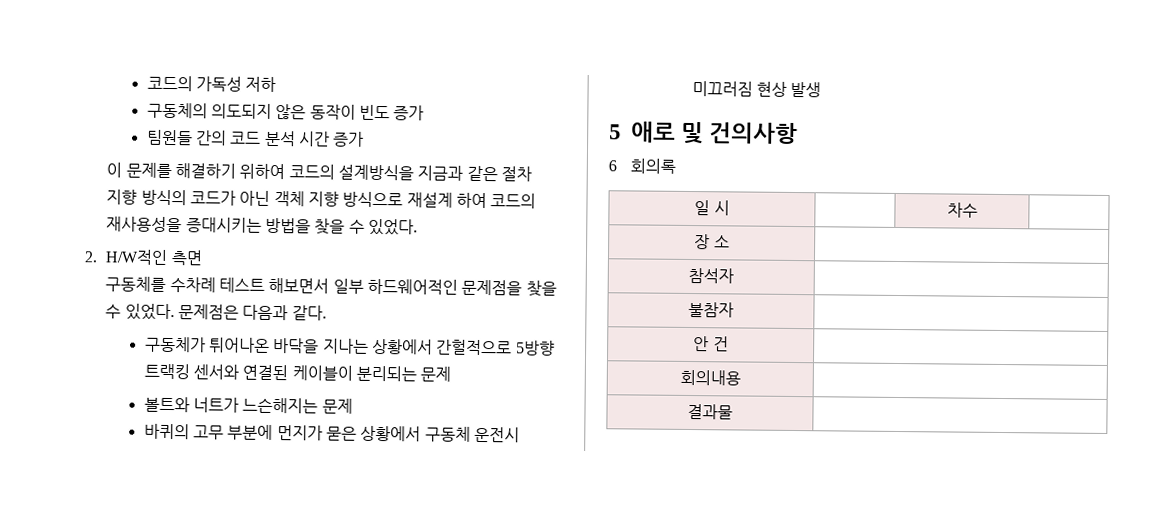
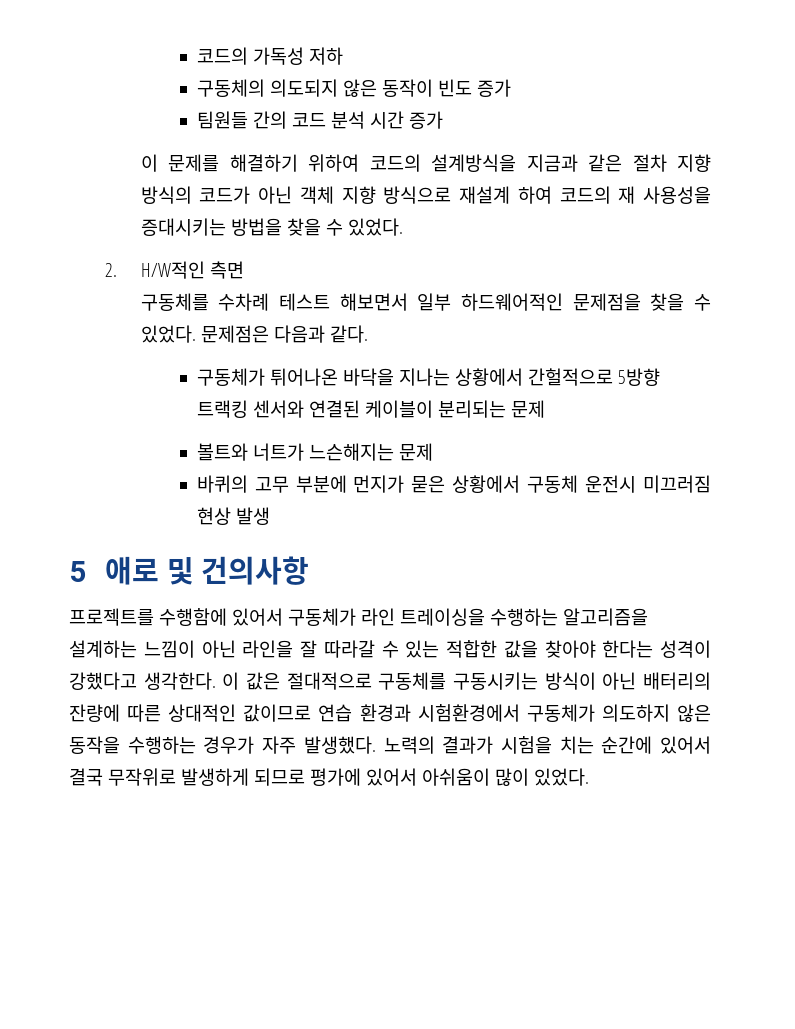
- 이 문제를 해결하기 위하여 코드의 설계방식을 지금과 같은 절차 지향 방식의 코드가 아닌 객체 지향 방식으로 재설계 하여 코드의 재사용성을 증대시키는 방법을 찾을 수 있었다.
+ 이 문제를 해결하기 위하여 코드의 설계방식을 지금과 같은 절차 지향 방식의 코드가 아닌 객체 지향 방식으로 재설계 하여 코드의 재 사용성을 증대시키는 방법을 찾을 수 있었다.
- 6 회의록
- 일 시 | | 차수 |
- 장 소 |
- 참석자 |
- 불참자 |
- 안 건 |
- 회의내용 |
- 결과물 |
+ 프로젝트를 수행함에 있어서 구동체가 라인 트레이싱을 수행하는 알고리즘을 설계하는 느낌이 아닌 라인을 잘 따라갈 수 있는 적합한 값을 찾아야 한다는 성격이 강했다고 생각한다. 이 값은 절대적으로 구동체를 구동시키는 방식이 아닌 배터리의 잔량에 따른 상대적인 값이므로 연습 환경과 시험환경에서 구동체가 의도하지 않은 동작을 수행하는 경우가 자주 발생했다. 노력의 결과가 시험을 치는 순간에 있어서 결국 무작위로 발생하게 되므로 평가에 있어서 아쉬움이 많이 있었다.

